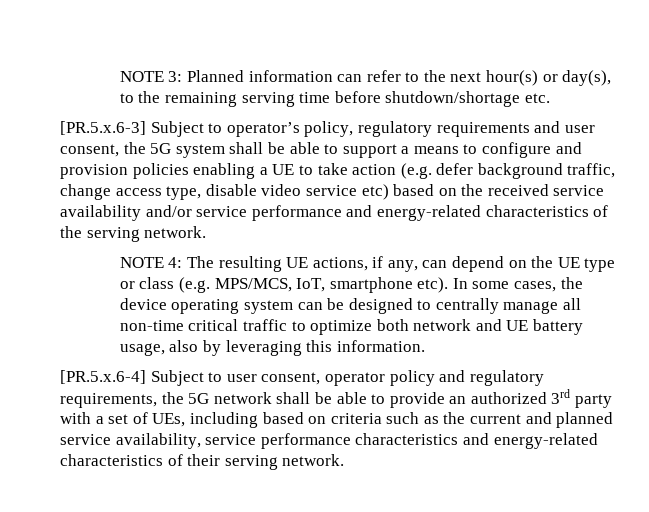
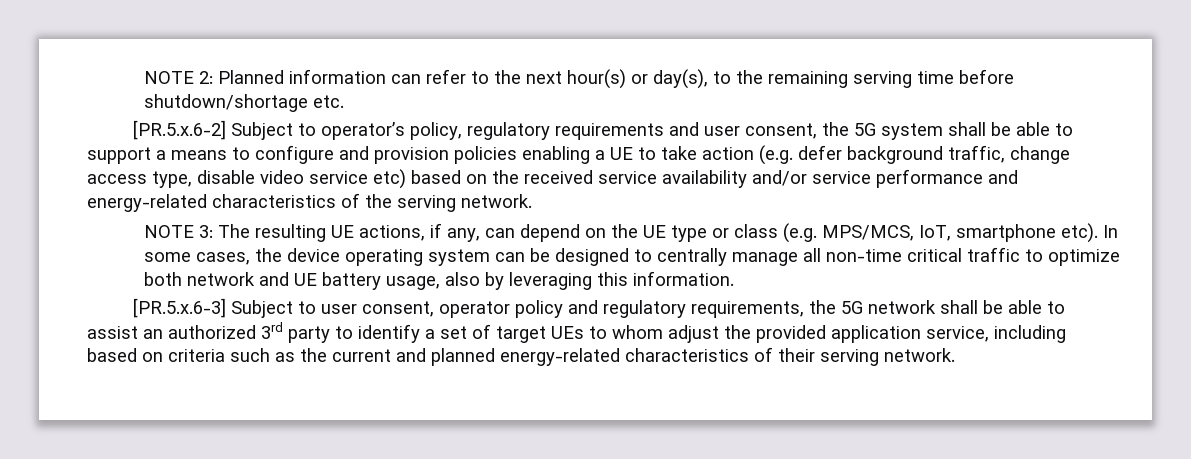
- NOTE 3: Planned information can refer to the next hour(s) or day(s), to the remaining serving time before shutdown/shortage etc.
+ NOTE 2: Planned information can refer to the next hour(s) or day(s), to the remaining serving time before shutdown/shortage etc.
- [PR.5.x.6-3] Subject to operator’s policy, regulatory requirements and user consent, the 5G system shall be able to support a means to configure and provision policies enabling a UE to take action (e.g. defer background traffic, change access type, disable video service etc) based on the received service availability and/or service performance and energy-related characteristics of the serving network.
+ [PR.5.x.6-2] Subject to operator’s policy, regulatory requirements and user consent, the 5G system shall be able to support a means to configure and provision policies enabling a UE to take action (e.g. defer background traffic, change access type, disable video service etc) based on the received service availability and/or service performance and energy-related characteristics of the serving network.
- NOTE 4: The resulting UE actions, if any, can depend on the UE type or class (e.g. MPS/MCS, IoT, smartphone etc).
+ NOTE 3: The resulting UE actions, if any, can depend on the UE type or class (e.g. MPS/MCS, IoT, smartphone etc).
- [PR.5.x.6-4] Subject to user consent, operator policy and regulatory requirements, the 5G network shall be able to provide an authorized 3rd party with a set of UEs, including based on criteria such as the current and planned service availability, service performance characteristics and energy-related characteristics of their serving network.
+ [PR.5.x.6-3] Subject to user consent, operator policy and regulatory requirements, the 5G network shall be able to assist an authorized 3rd party to identify a set of target UEs to whom adjust the provided application service, including based on criteria such as the current and planned energy-related characteristics of their serving network.

